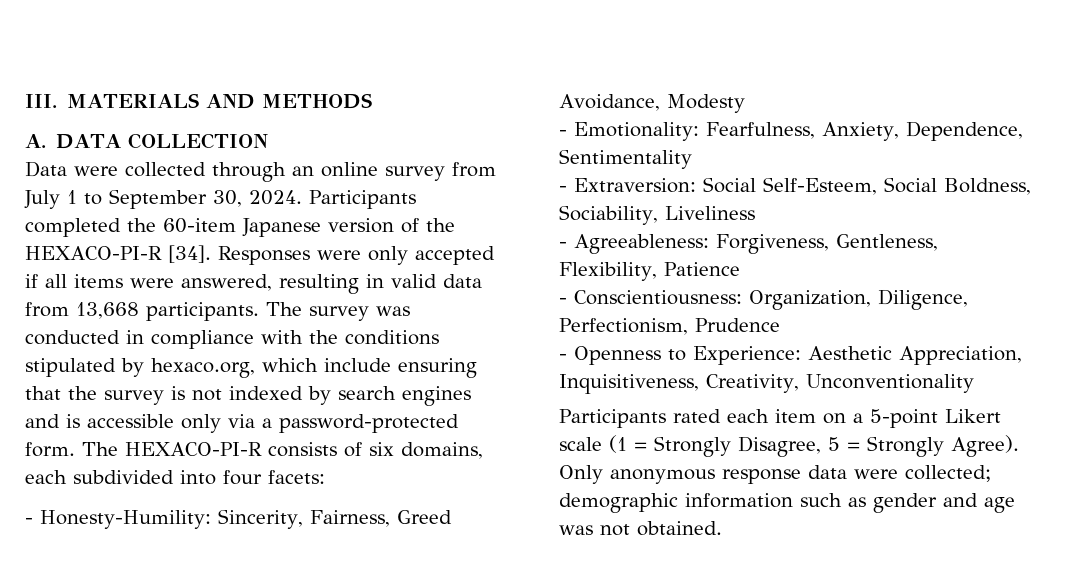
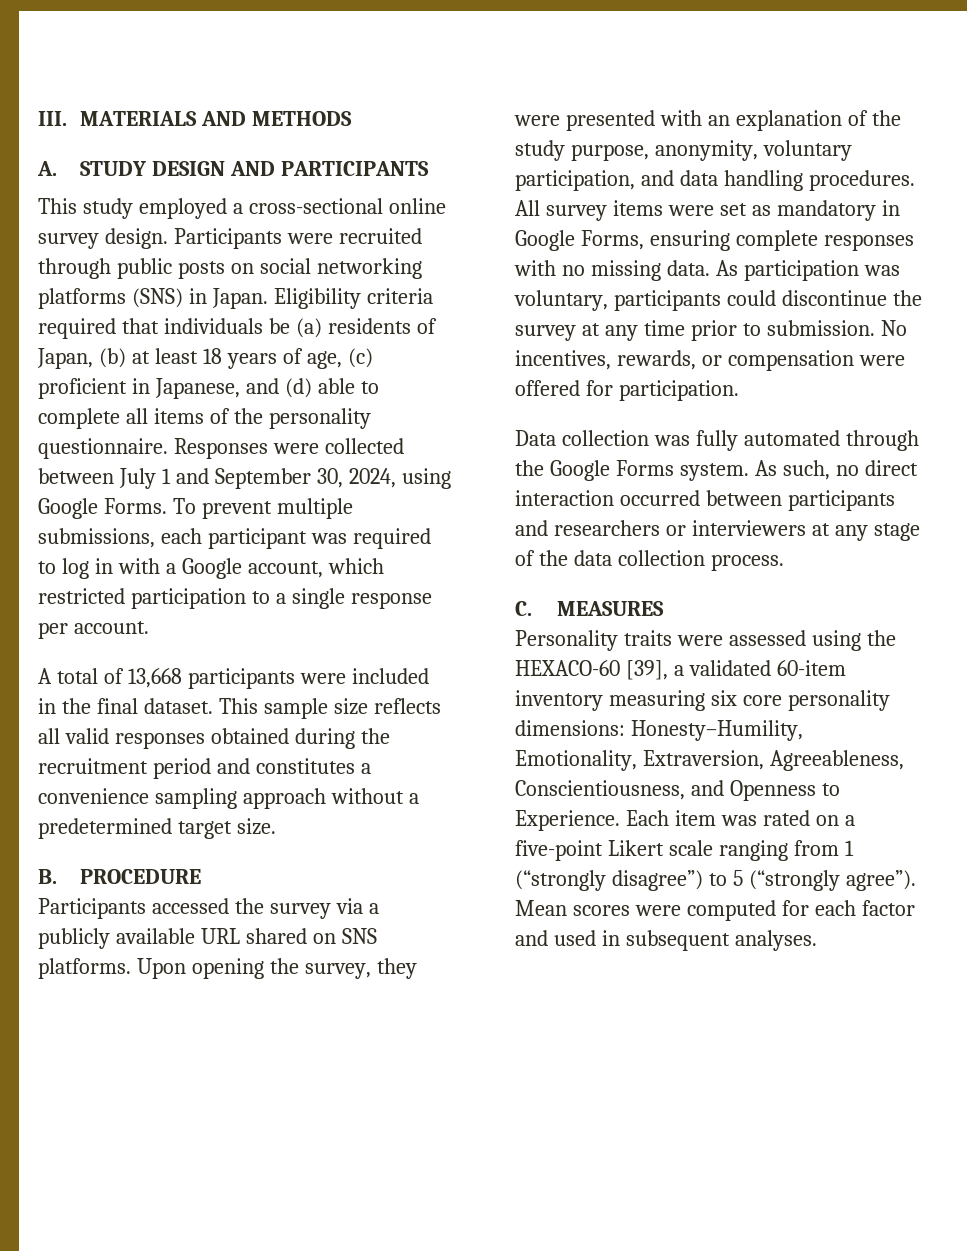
- A. DATA COLLECTION
- Data were collected through an online survey from July 1 to September 30, 2024. Participants completed the 60-item Japanese version of the HEXACO-PI-R [34]. Responses were only accepted if all items were answered, resulting in valid data from 13,668 participants. The survey was conducted in compliance with the conditions stipulated by hexaco.org, which include ensuring that the survey is not indexed by search engines and is accessible only via a password-protected form. The HEXACO-PI-R consists of six domains, each subdivided into four facets:
- - Honesty-Humility: Sincerity, Fairness, Greed Avoidance, Modesty
- - Emotionality: Fearfulness, Anxiety, Dependence, Sentimentality
- - Extraversion: Social Self-Esteem, Social Boldness, Sociability, Liveliness
- - Agreeableness: Forgiveness, Gentleness, Flexibility, Patience
- - Conscientiousness: Organization, Diligence, Perfectionism, Prudence
- - Openness to Experience: Aesthetic Appreciation, Inquisitiveness, Creativity, Unconventionality
- Participants rated each item on a 5-point Likert scale (1 = Strongly Disagree, 5 = Strongly Agree). Only anonymous response data were collected; demographic information such as gender and age was not obtained.
+ A. STUDY DESIGN AND PARTICIPANTS
+ This study employed a cross-sectional online survey design. Participants were recruited through public posts on social networking platforms (SNS) in Japan. Eligibility criteria required that individuals be (a) residents of Japan, (b) at least 18 years of age, (c) proficient in Japanese, and (d) able to complete all items of the personality questionnaire. Responses were collected between July 1 and September 30, 2024, using Google Forms. To prevent multiple submissions, each participant was required to log in with a Google account, which restricted participation to a single response per account.
+ A total of 13,668 participants were included in the final dataset. This sample size reflects all valid responses obtained during the recruitment period and constitutes a convenience sampling approach without a predetermined target size.
+ B. PROCEDURE
+ Participants accessed the survey via a publicly available URL shared on SNS platforms. Upon opening the survey, they were presented with an explanation of the study purpose, anonymity, voluntary participation, and data handling procedures. All survey items were set as mandatory in Google Forms, ensuring complete responses with no missing data. As participation was voluntary, participants could discontinue the survey at any time prior to submission. No incentives, rewards, or compensation were offered for participation.
+ Data collection was fully automated through the Google Forms system. As such, no direct interaction occurred between participants and researchers or interviewers at any stage of the data collection process.
+ C. MEASURES
+ Personality traits were assessed using the HEXACO-60 [39], a validated 60-item inventory measuring six core personality dimensions: Honesty–Humility, Emotionality, Extraversion, Agreeableness, Conscientiousness, and Openness to Experience. Each item was rated on a five-point Likert scale ranging from 1 (“strongly disagree”) to 5 (“strongly agree”). Mean scores were computed for each factor and used in subsequent analyses.

